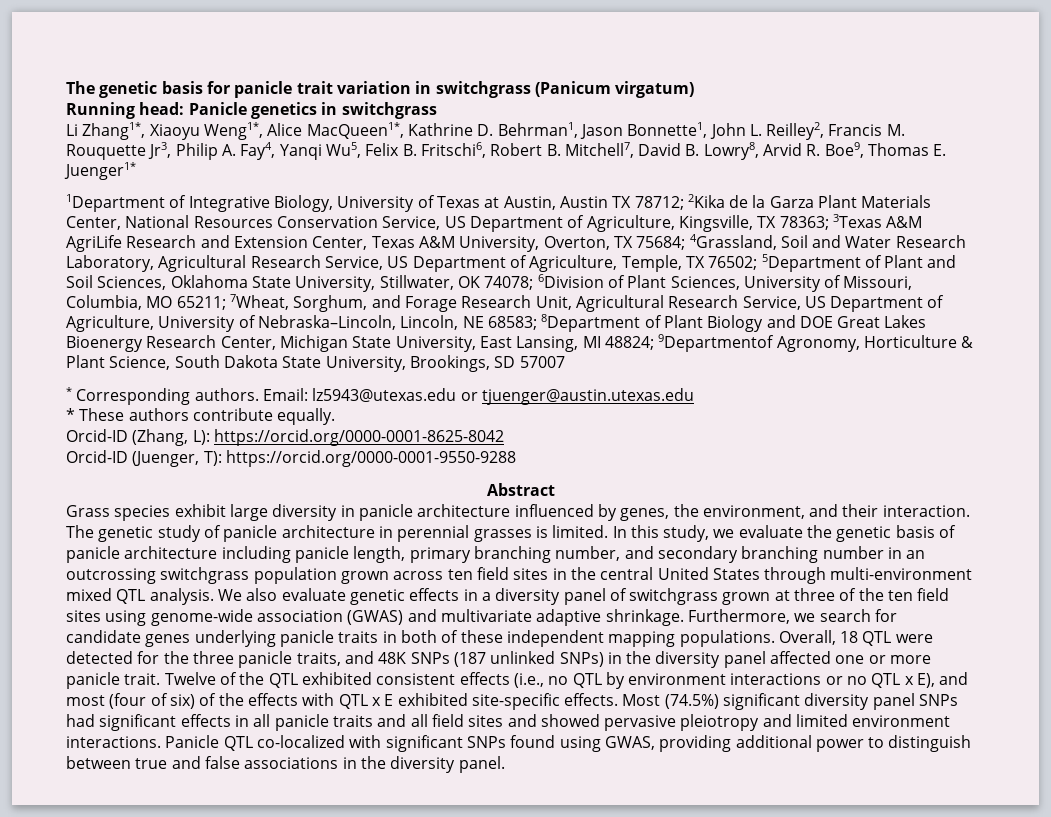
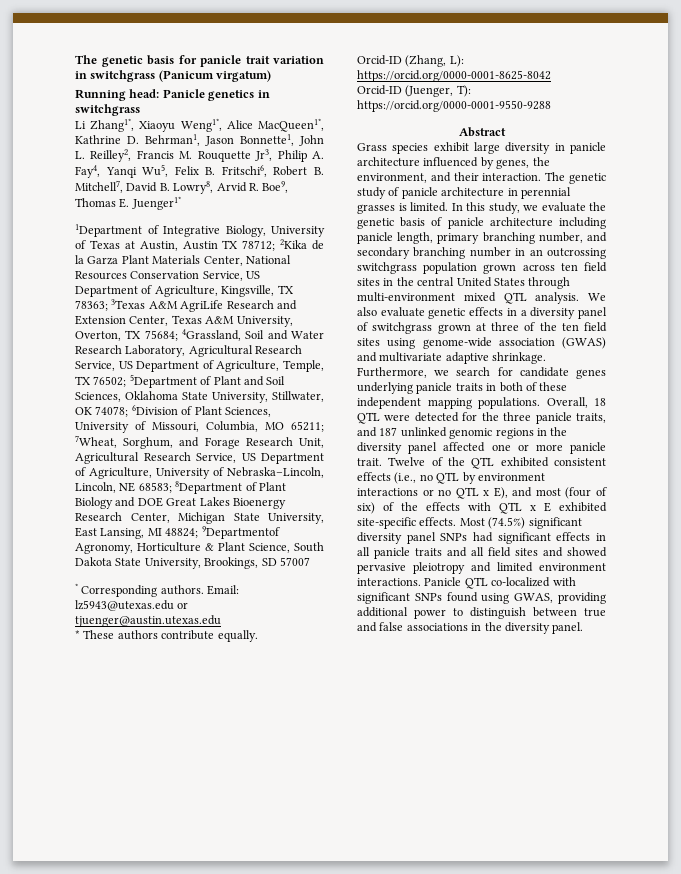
- Overall, 18 QTL were detected for the three panicle traits, and 48K SNPs (187 unlinked SNPs) in the diversity panel affected one or more panicle trait.
+ Overall, 18 QTL were detected for the three panicle traits, and 187 unlinked genomic regions in the diversity panel affected one or more panicle trait.

